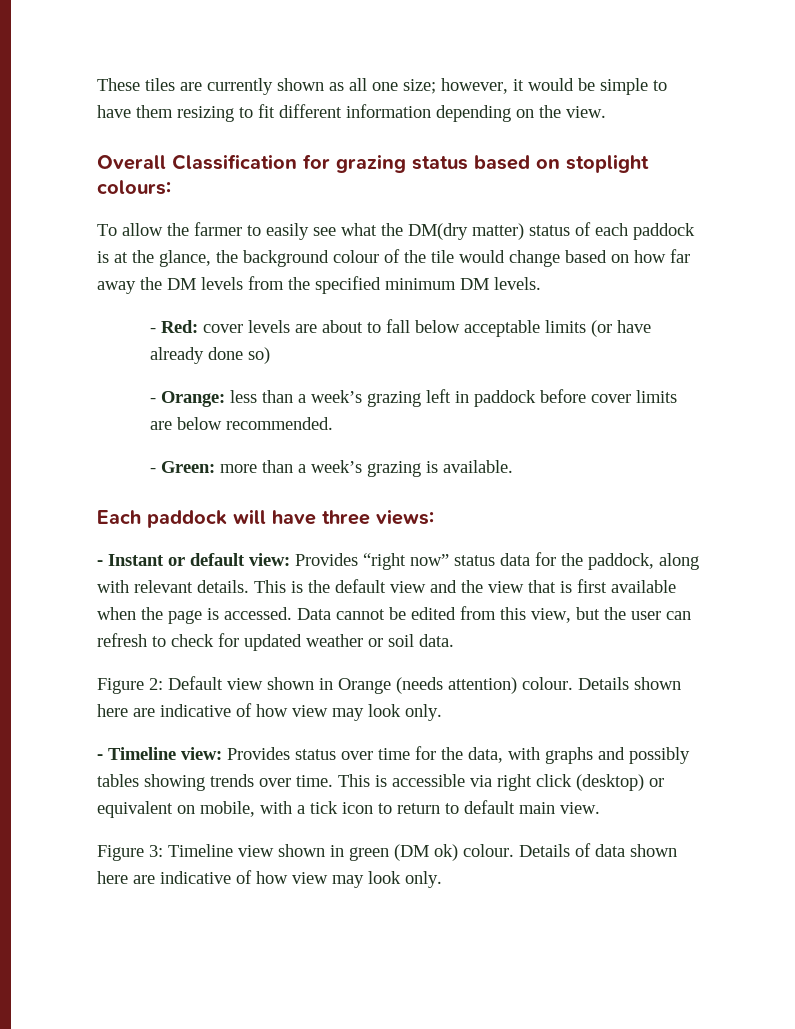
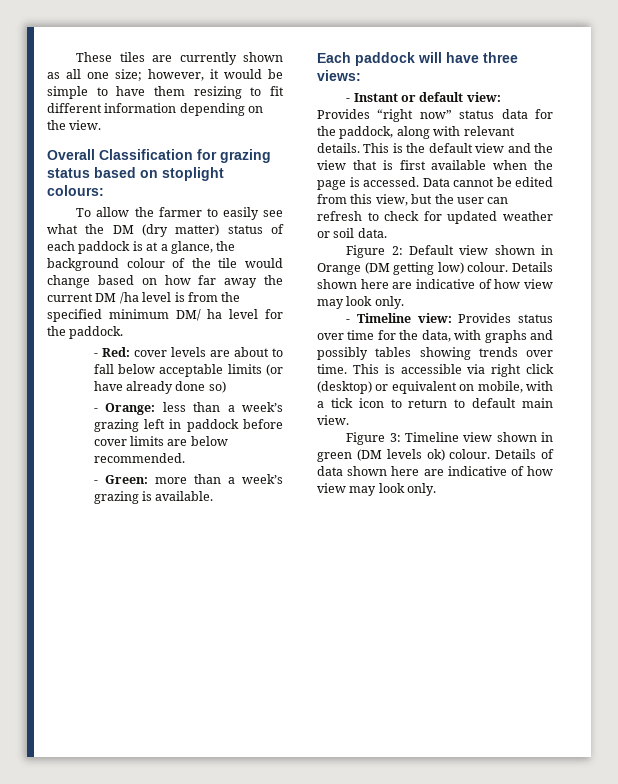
- To allow the farmer to easily see what the DM(dry matter) status of each paddock is at the glance, the background colour of the tile would change based on how far away the DM levels from the specified minimum DM levels.
+ To allow the farmer to easily see what the DM (dry matter) status of each paddock is at a glance, the background colour of the tile would change based on how far away the current DM /ha level is from the specified minimum DM/ ha level for the paddock.
- Figure 2: Default view shown in Orange (needs attention) colour.
+ Figure 2: Default view shown in Orange (DM getting low) colour.
- Figure 3: Timeline view shown in green (DM ok) colour.
+ Figure 3: Timeline view shown in green (DM levels ok) colour.

